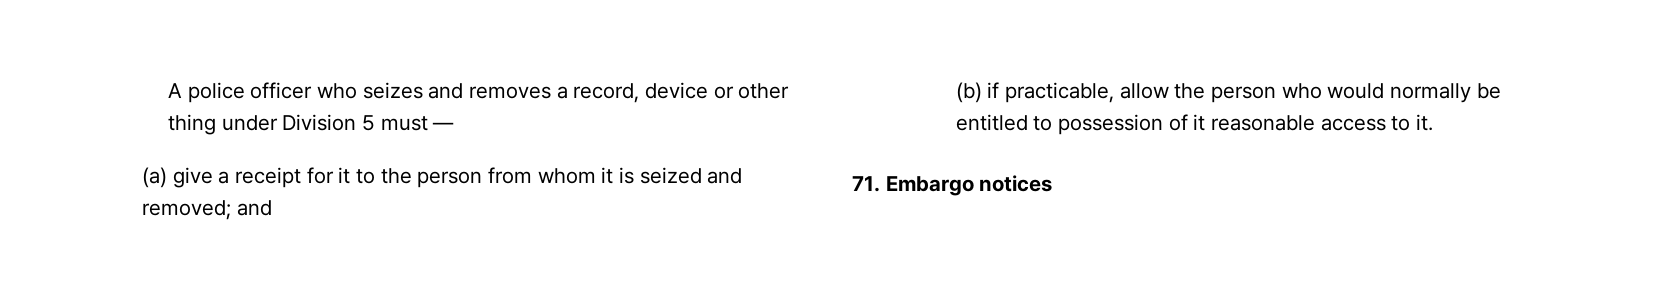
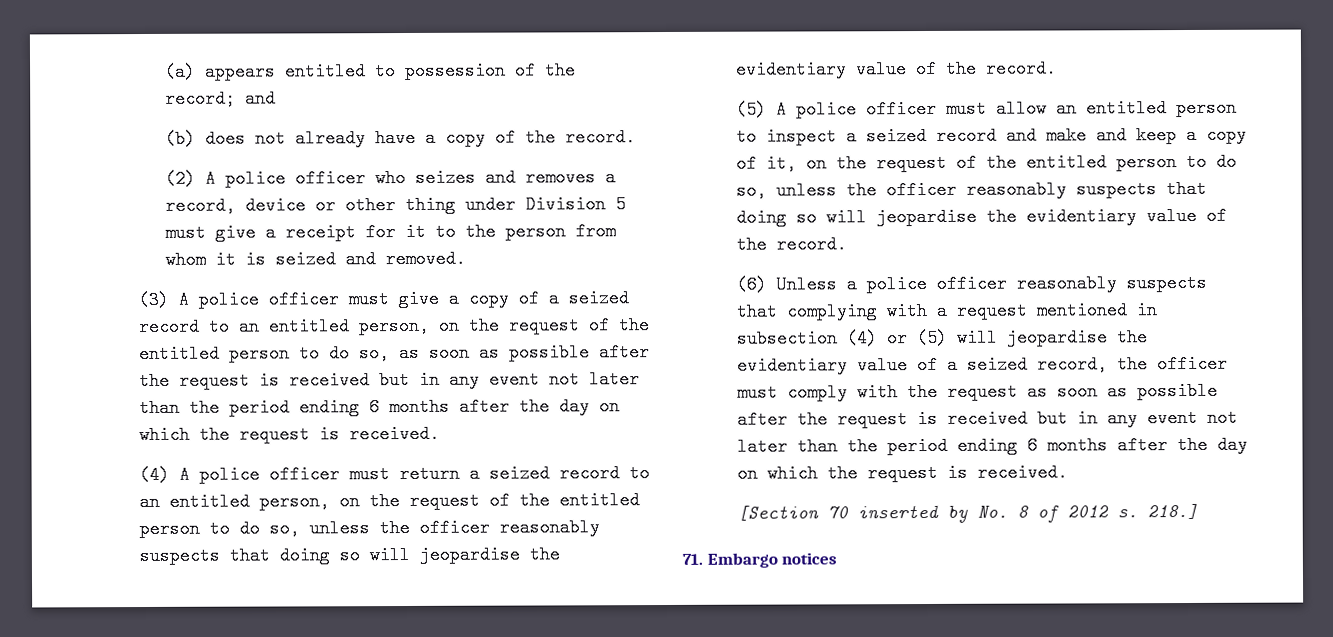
- A police officer who seizes and removes a record, device or other thing under Division 5 must —
- (a) give a receipt for it to the person from whom it is seized and removed; and
- (b) if practicable, allow the person who would normally be entitled to possession of it reasonable access to it.
+ (a) appears entitled to possession of the record; and
+ (b) does not already have a copy of the record.
+ (2) A police officer who seizes and removes a record, device or other thing under Division 5 must give a receipt for it to the person from whom it is seized and removed.
+ (3) A police officer must give a copy of a seized record to an entitled person, on the request of the entitled person to do so, as soon as possible after the request is received but in any event not later than the period ending 6 months after the day on which the request is received.
+ (4) A police officer must return a seized record to an entitled person, on the request of the entitled person to do so, unless the officer reasonably suspects that doing so will jeopardise the evidentiary value of the record.
+ (5) A police officer must allow an entitled person to inspect a seized record and make and keep a copy of it, on the request of the entitled person to do so, unless the officer reasonably suspects that doing so will jeopardise the evidentiary value of the record.
+ (6) Unless a police officer reasonably suspects that complying with a request mentioned in subsection (4) or (5) will jeopardise the evidentiary value of a seized record, the officer must comply with the request as soon as possible after the request is received but in any event not later than the period ending 6 months after the day on which the request is received.
+ [Section 70 inserted by No. 8 of 2012 s. 218.]

